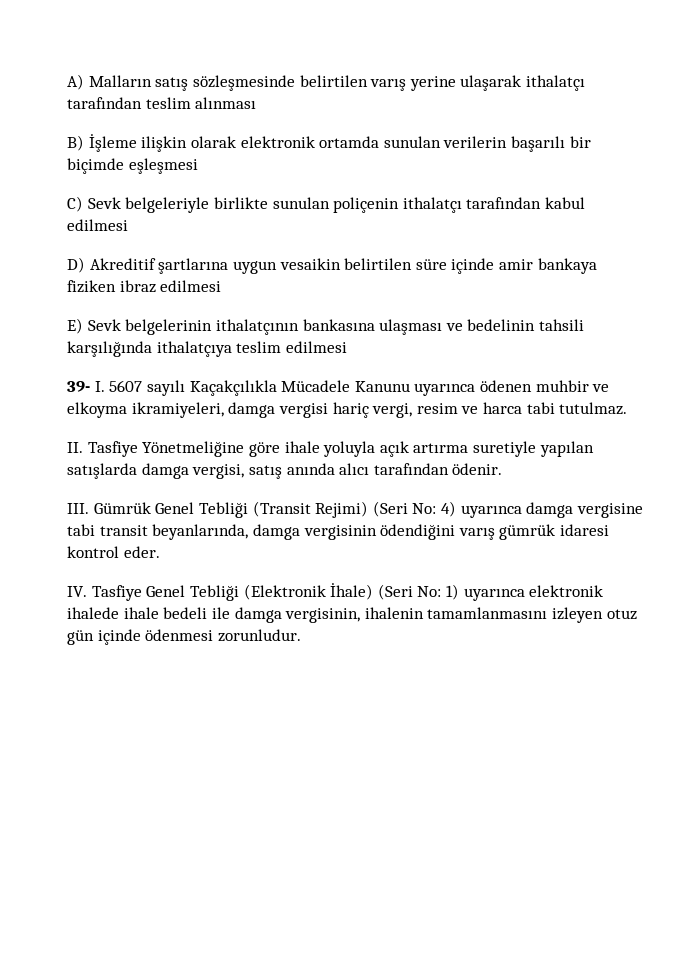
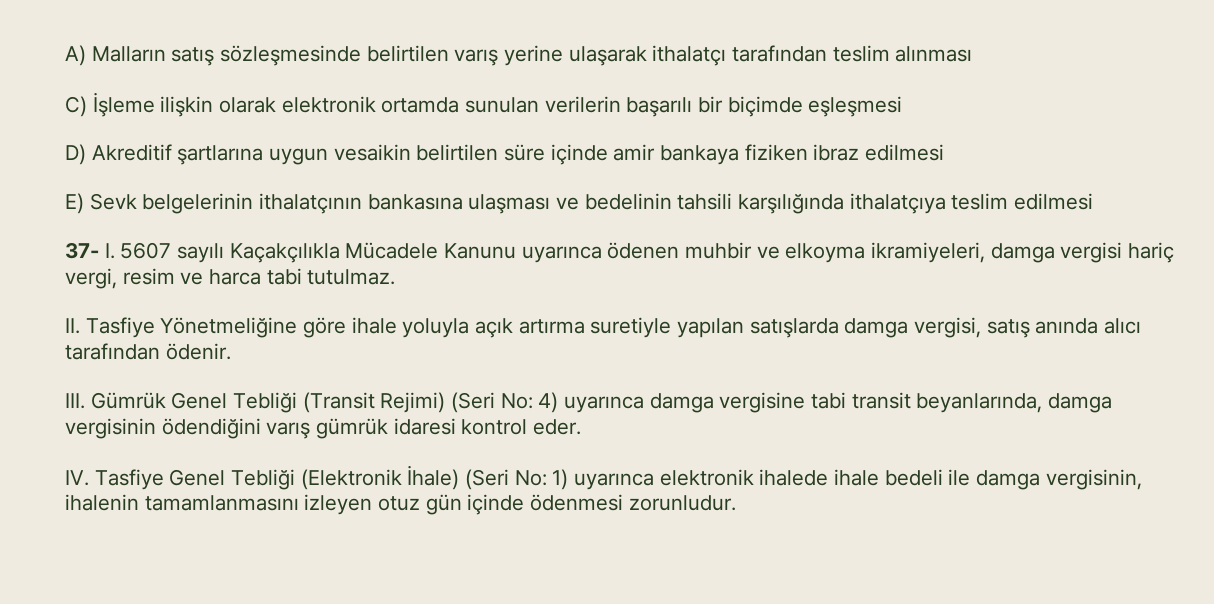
- B) İşleme ilişkin olarak elektronik ortamda sunulan verilerin başarılı bir biçimde eşleşmesi
+ C) İşleme ilişkin olarak elektronik ortamda sunulan verilerin başarılı bir biçimde eşleşmesi
- C) Sevk belgeleriyle birlikte sunulan poliçenin ithalatçı tarafından kabul edilmesi
- 39- I. 5607 sayılı Kaçakçılıkla Mücadele Kanunu uyarınca ödenen muhbir ve elkoyma ikramiyeleri, damga vergisi hariç vergi, resim ve harca tabi tutulmaz.
+ 37- I. 5607 sayılı Kaçakçılıkla Mücadele Kanunu uyarınca ödenen muhbir ve elkoyma ikramiyeleri, damga vergisi hariç vergi, resim ve harca tabi tutulmaz.

